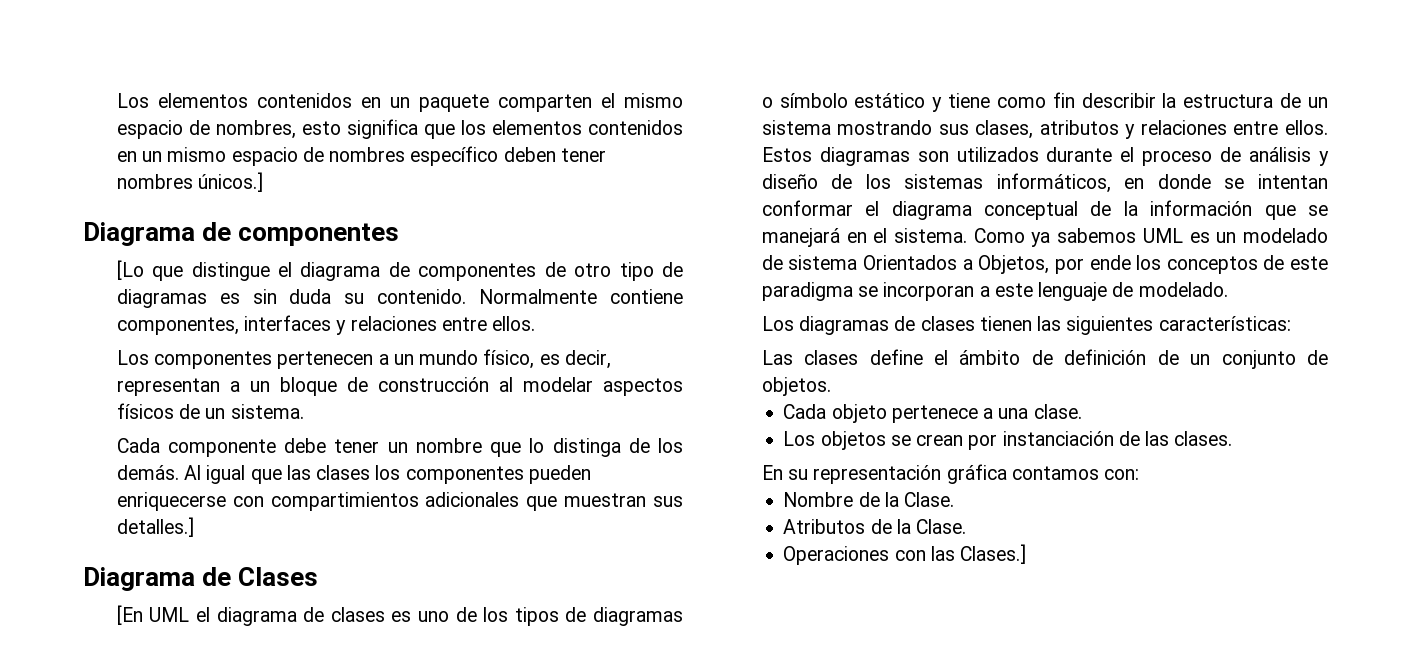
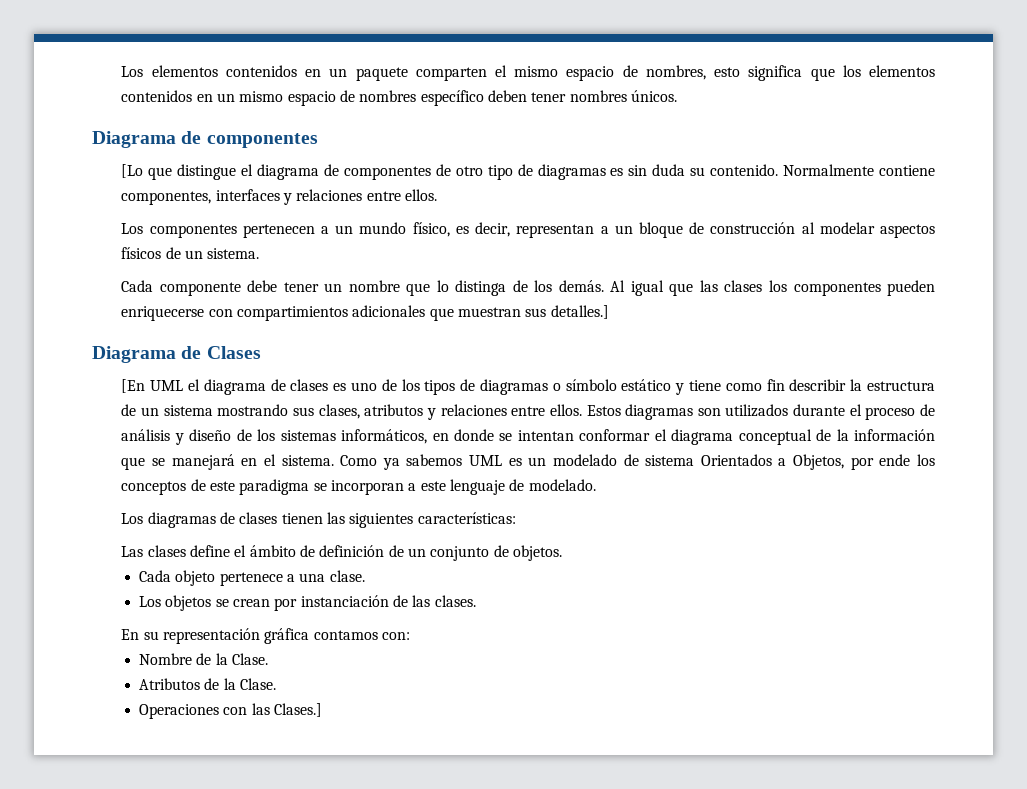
- Los elementos contenidos en un paquete comparten el mismo espacio de nombres, esto significa que los elementos contenidos en un mismo espacio de nombres específico deben tener nombres únicos.]
+ Los elementos contenidos en un paquete comparten el mismo espacio de nombres, esto significa que los elementos contenidos en un mismo espacio de nombres específico deben tener nombres únicos.

